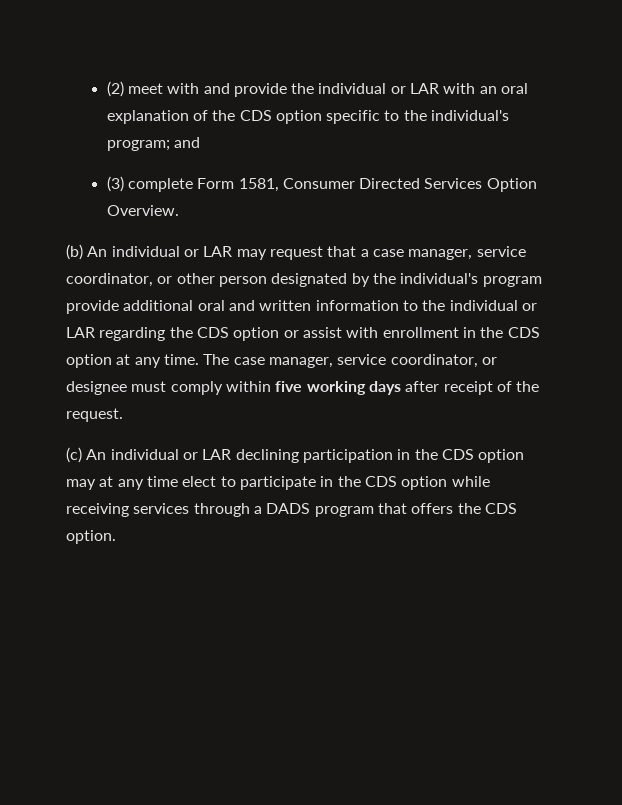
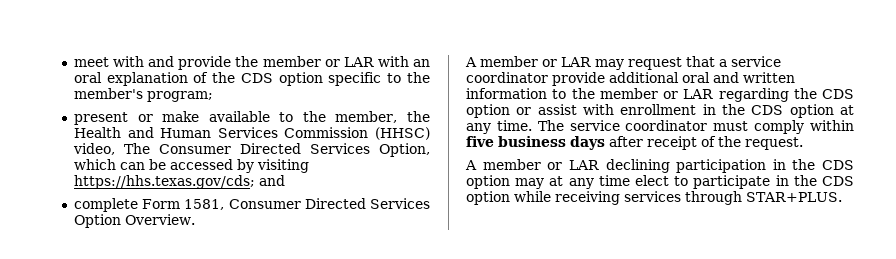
- (2) meet with and provide the individual or LAR with an oral explanation of the CDS option specific to the individual's program; and
+ meet with and provide the member or LAR with an oral explanation of the CDS option specific to the member's program;
+ present or make available to the member, the Health and Human Services Commission (HHSC) video, The Consumer Directed Services Option, which can be accessed by visiting https://hhs.texas.gov/cds; and
- (3) complete Form 1581, Consumer Directed Services Option Overview.
+ complete Form 1581, Consumer Directed Services Option Overview.
- (b) An individual or LAR may request that a case manager, service coordinator, or other person designated by the individual's program provide additional oral and written information to the individual or LAR regarding the CDS option or assist with enrollment in the CDS option at any time.
+ A member or LAR may request that a service coordinator provide additional oral and written information to the member or LAR regarding the CDS option or assist with enrollment in the CDS option at any time.
- The case manager, service coordinator, or designee must comply within five working days after receipt of the request.
+ The service coordinator must comply within five business days after receipt of the request.
- (c) An individual or LAR declining participation in the CDS option may at any time elect to participate in the CDS option while receiving services through a DADS program that offers the CDS option.
+ A member or LAR declining participation in the CDS option may at any time elect to participate in the CDS option while receiving services through STAR+PLUS.

